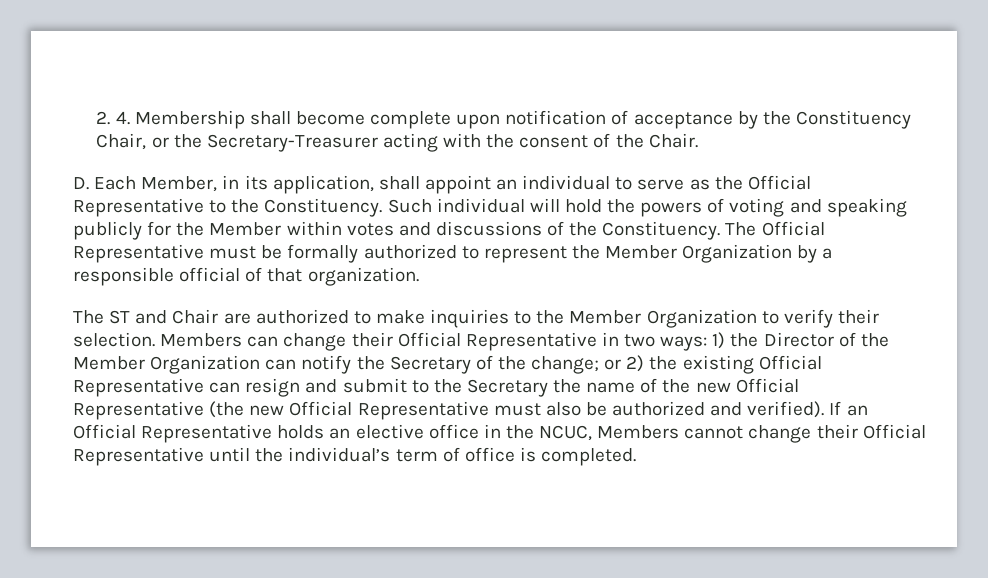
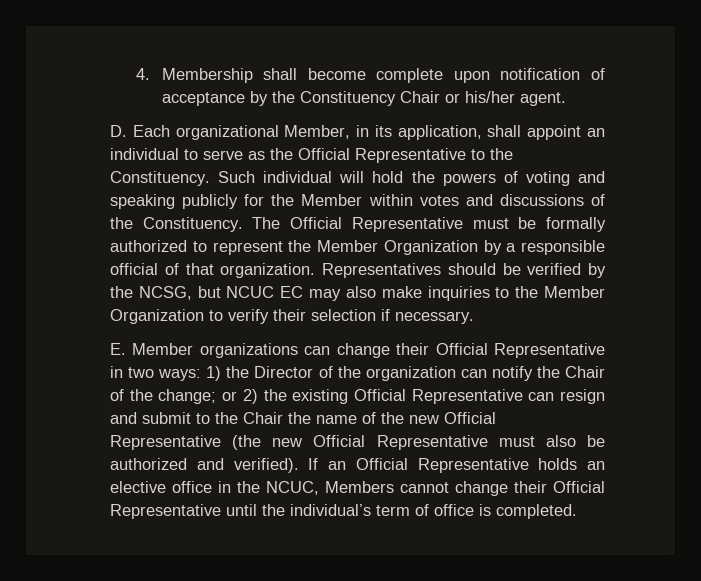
- 2. 4. Membership shall become complete upon notification of acceptance by the Constituency Chair, or the Secretary-Treasurer acting with the consent of the Chair.
+ 4. Membership shall become complete upon notification of acceptance by the Constituency Chair or his/her agent.
- D. Each Member, in its application, shall appoint an individual to serve as the Official Representative to the Constituency.
+ D. Each organizational Member, in its application, shall appoint an individual to serve as the Official Representative to the Constituency.
- The Official Representative must be formally authorized to represent the Member Organization by a responsible official of that organization.
- The ST and Chair are authorized to make inquiries to the Member Organization to verify their selection. Members can change their Official Representative in two ways:
+ The Official Representative must be formally authorized to represent the Member Organization by a responsible official of that organization. Representatives should be verified by the NCSG, but NCUC EC may also make inquiries to the Member Organization to verify their selection if necessary.
+ E. Member organizations can change their Official Representative in two ways:
- 1) the Director of the Member Organization can notify the Secretary of the change;
+ 1) the Director of the organization can notify the Chair of the change;
- or 2) the existing Official Representative can resign and submit to the Secretary the name of the new Official Representative (the new Official Representative must also be authorized and verified).
+ or 2) the existing Official Representative can resign and submit to the Chair the name of the new Official Representative (the new Official Representative must also be authorized and verified).

